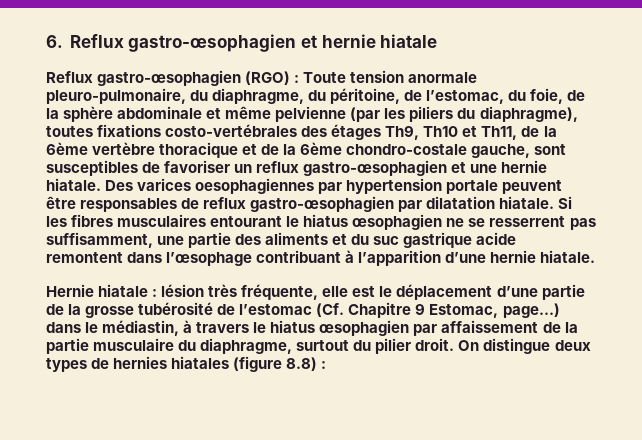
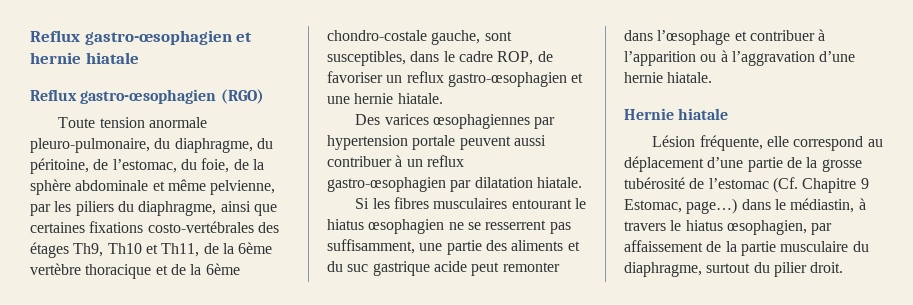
- 6. Reflux gastro-œsophagien et hernie hiatale
+ Reflux gastro-œsophagien et hernie hiatale
- Reflux gastro-œsophagien (RGO) : Toute tension anormale pleuro-pulmonaire, du diaphragme, du péritoine, de l’estomac, du foie, de la sphère abdominale et même pelvienne (par les piliers du diaphragme), toutes fixations costo-vertébrales des étages Th9, Th10 et Th11, de la 6ème vertèbre thoracique et de la 6ème chondro-costale gauche, sont susceptibles de favoriser un reflux gastro-œsophagien et une hernie hiatale. Des varices oesophagiennes par hypertension portale peuvent être responsables de reflux gastro-œsophagien par dilatation hiatale. Si les fibres musculaires entourant le hiatus œsophagien ne se resserrent pas suffisamment, une partie des aliments et du suc gastrique acide remontent dans l’œsophage contribuant à l’apparition d’une hernie hiatale.
+ Reflux gastro-œsophagien (RGO)
+ Toute tension anormale pleuro-pulmonaire, du diaphragme, du péritoine, de l’estomac, du foie, de la sphère abdominale et même pelvienne, par les piliers du diaphragme, ainsi que certaines fixations costo-vertébrales des étages Th9, Th10 et Th11, de la 6ème vertèbre thoracique et de la 6ème chondro-costale gauche, sont susceptibles, dans le cadre ROP, de favoriser un reflux gastro-œsophagien et une hernie hiatale.
+ Des varices œsophagiennes par hypertension portale peuvent aussi contribuer à un reflux gastro-œsophagien par dilatation hiatale.
+ Si les fibres musculaires entourant le hiatus œsophagien ne se resserrent pas suffisamment, une partie des aliments et du suc gastrique acide peut remonter dans l’œsophage et contribuer à l’apparition ou à l’aggravation d’une hernie hiatale.
- Hernie hiatale : lésion très fréquente, elle est le déplacement d’une partie de la grosse tubérosité de l’estomac (Cf. Chapitre 9 Estomac, page…) dans le médiastin, à travers le hiatus œsophagien par affaissement de la partie musculaire du diaphragme, surtout du pilier droit. On distingue deux types de hernies hiatales (figure 8.8) :
+ Hernie hiatale
+ Lésion fréquente, elle correspond au déplacement d’une partie de la grosse tubérosité de l’estomac (Cf. Chapitre 9 Estomac, page…) dans le médiastin, à travers le hiatus œsophagien, par affaissement de la partie musculaire du diaphragme, surtout du pilier droit.

